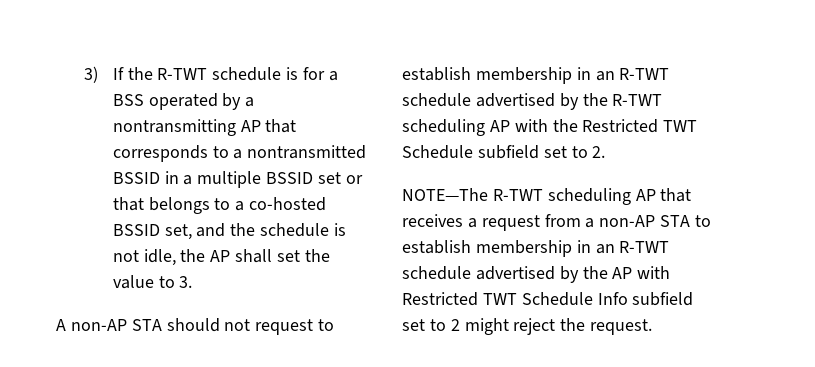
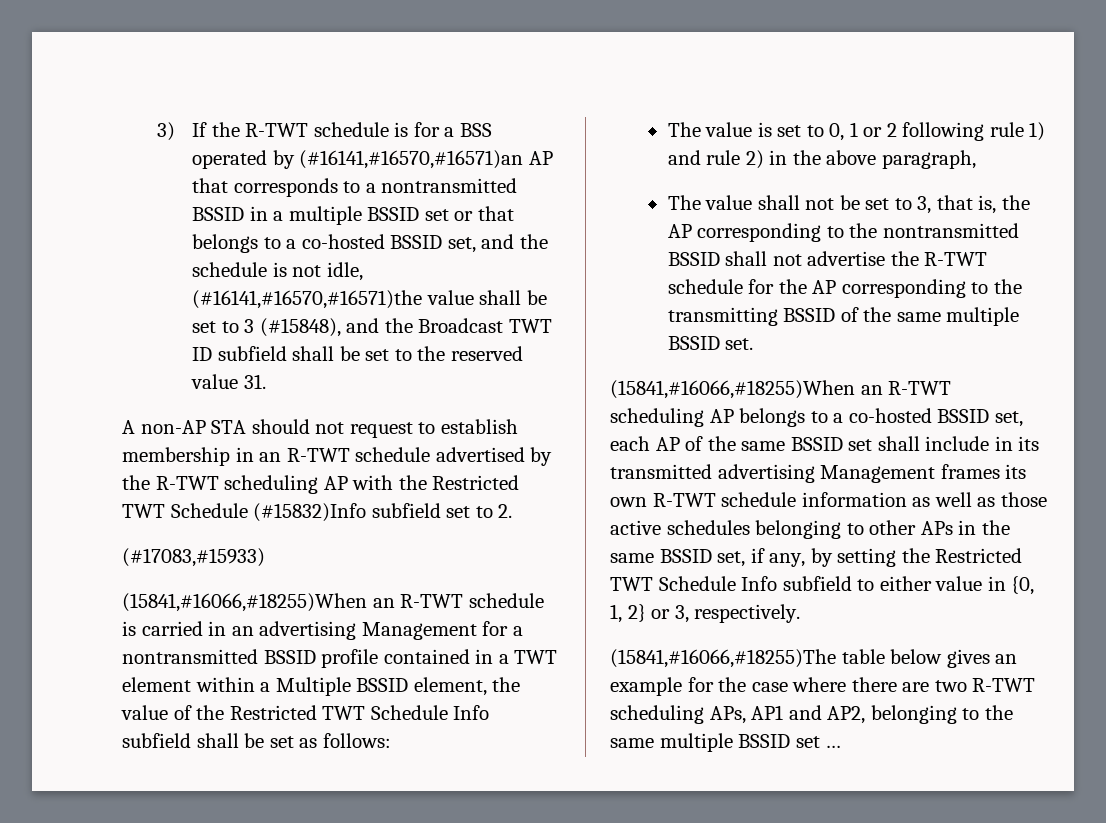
- 3) If the R-TWT schedule is for a BSS operated by a nontransmitting AP that corresponds to a nontransmitted BSSID in a multiple BSSID set or that belongs to a co-hosted BSSID set, and the schedule is not idle, the AP shall set the value to 3.
+ 3) If the R-TWT schedule is for a BSS operated by (#16141,#16570,#16571)an AP that corresponds to a nontransmitted BSSID in a multiple BSSID set or that belongs to a co-hosted BSSID set, and the schedule is not idle, (#16141,#16570,#16571)the value shall be set to 3 (#15848), and the Broadcast TWT ID subfield shall be set to the reserved value 31.
- A non-AP STA should not request to establish membership in an R-TWT schedule advertised by the R-TWT scheduling AP with the Restricted TWT Schedule subfield set to 2.
+ A non-AP STA should not request to establish membership in an R-TWT schedule advertised by the R-TWT scheduling AP with the Restricted TWT Schedule (#15832)Info subfield set to 2.
- NOTE—The R-TWT scheduling AP that receives a request from a non-AP STA to establish membership in an R-TWT schedule advertised by the AP with Restricted TWT Schedule Info subfield set to 2 might reject the request.
+ (#17083,#15933)
+ (15841,#16066,#18255)When an R-TWT schedule is carried in an advertising Management for a nontransmitted BSSID profile contained in a TWT element within a Multiple BSSID element, the value of the Restricted TWT Schedule Info subfield shall be set as follows:
+ The value is set to 0, 1 or 2 following rule 1) and rule 2) in the above paragraph,
+ The value shall not be set to 3, that is, the AP corresponding to the nontransmitted BSSID shall not advertise the R-TWT schedule for the AP corresponding to the transmitting BSSID of the same multiple BSSID set.
+ (15841,#16066,#18255)When an R-TWT scheduling AP belongs to a co-hosted BSSID set, each AP of the same BSSID set shall include in its transmitted advertising Management frames its own R-TWT schedule information as well as those active schedules belonging to other APs in the same BSSID set, if any, by setting the Restricted TWT Schedule Info subfield to either value in {0, 1, 2} or 3, respectively.
+ (15841,#16066,#18255)The table below gives an example for the case where there are two R-TWT scheduling APs, AP1 and AP2, belonging to the same multiple BSSID set …

